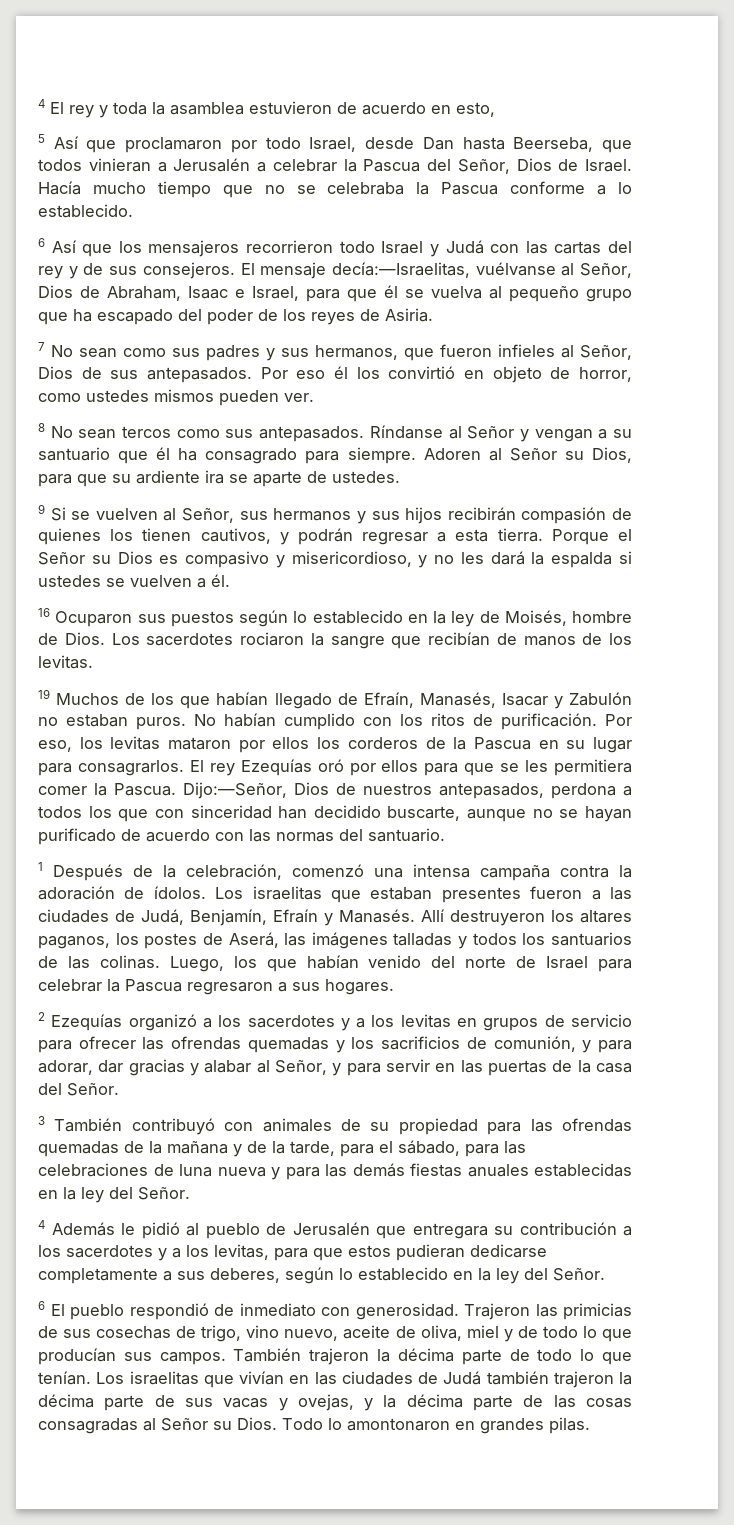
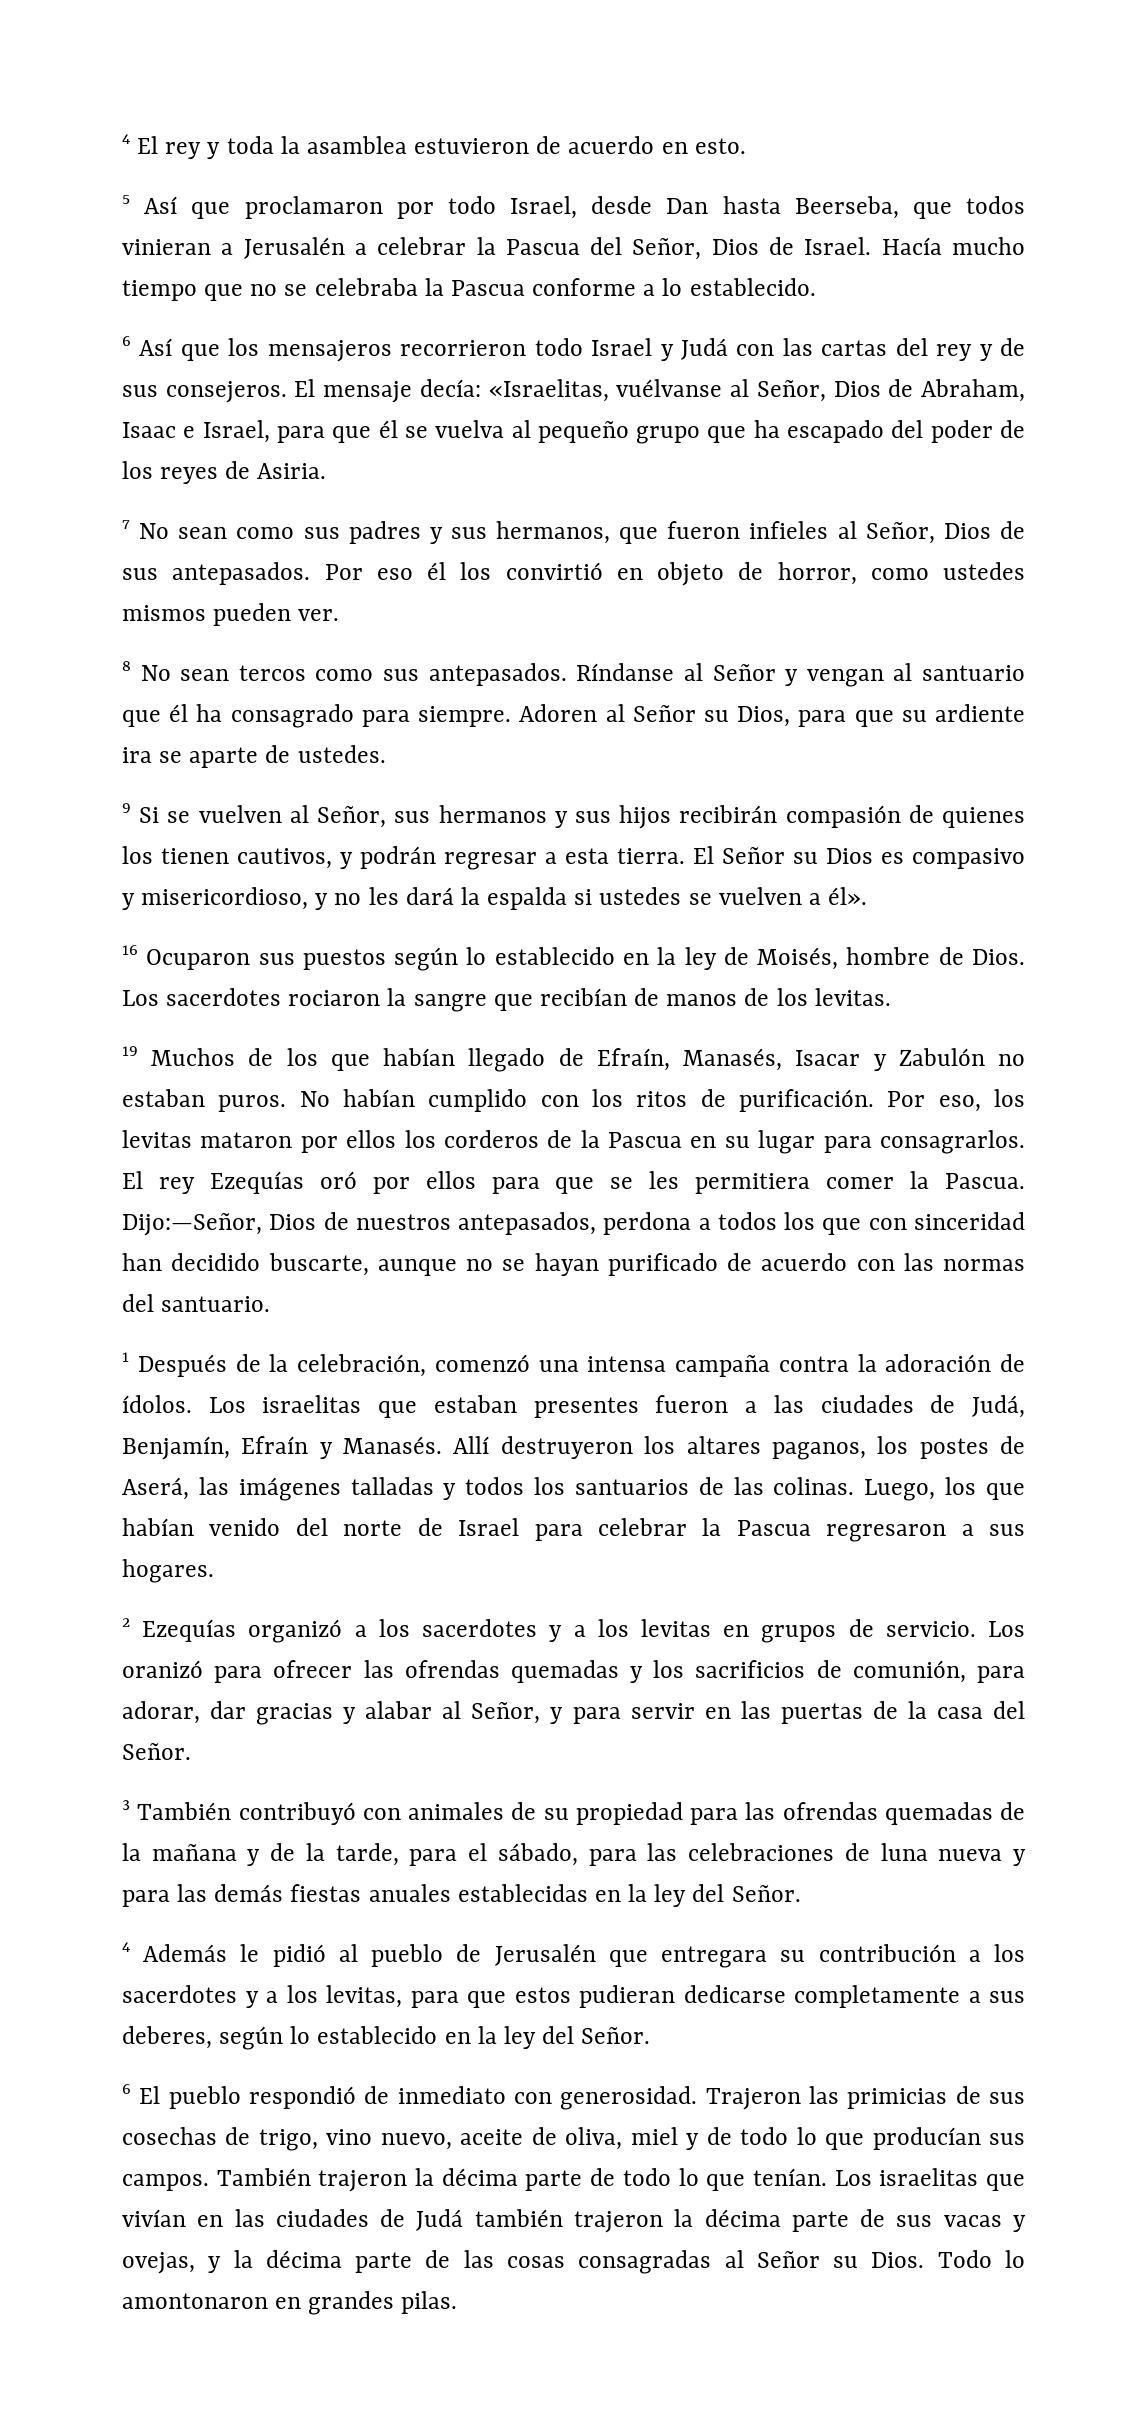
- 4 El rey y toda la asamblea estuvieron de acuerdo en esto,
+ 4 El rey y toda la asamblea estuvieron de acuerdo en esto.
- El mensaje decía:—Israelitas, vuélvanse al Señor, Dios de Abraham, Isaac e Israel, para que él se vuelva al pequeño grupo que ha escapado del poder de los reyes de Asiria.
+ El mensaje decía: «Israelitas, vuélvanse al Señor, Dios de Abraham, Isaac e Israel, para que él se vuelva al pequeño grupo que ha escapado del poder de los reyes de Asiria.
- Ríndanse al Señor y vengan a su santuario que él ha consagrado para siempre.
+ Ríndanse al Señor y vengan al santuario que él ha consagrado para siempre.
- Porque el Señor su Dios es compasivo y misericordioso, y no les dará la espalda si ustedes se vuelven a él.
+ El Señor su Dios es compasivo y misericordioso, y no les dará la espalda si ustedes se vuelven a él».
- 2 Ezequías organizó a los sacerdotes y a los levitas en grupos de servicio para ofrecer las ofrendas quemadas y los sacrificios de comunión, y para adorar, dar gracias y alabar al Señor, y para servir en las puertas de la casa del Señor.
+ 2 Ezequías organizó a los sacerdotes y a los levitas en grupos de servicio. Los oranizó para ofrecer las ofrendas quemadas y los sacrificios de comunión, para adorar, dar gracias y alabar al Señor, y para servir en las puertas de la casa del Señor.

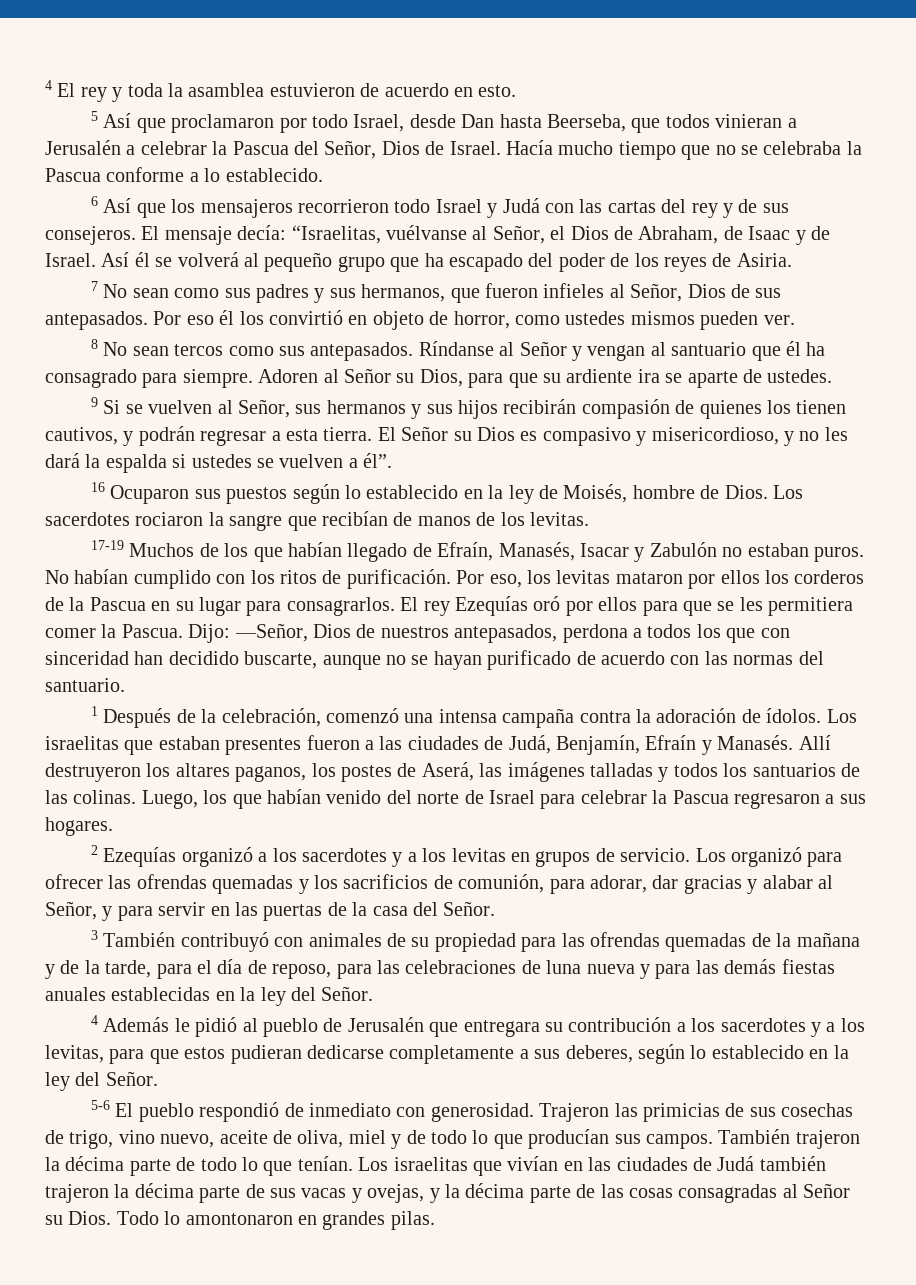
- El mensaje decía: «Israelitas, vuélvanse al Señor, Dios de Abraham, Isaac e Israel, para que él se vuelva al pequeño grupo que ha escapado del poder de los reyes de Asiria.
+ El mensaje decía: “Israelitas, vuélvanse al Señor, el Dios de Abraham, de Isaac y de Israel. Así él se volverá al pequeño grupo que ha escapado del poder de los reyes de Asiria.
- El Señor su Dios es compasivo y misericordioso, y no les dará la espalda si ustedes se vuelven a él».
+ El Señor su Dios es compasivo y misericordioso, y no les dará la espalda si ustedes se vuelven a él”.
- 19 Muchos de los que habían llegado de Efraín, Manasés, Isacar y Zabulón no estaban puros.
+ 17-19 Muchos de los que habían llegado de Efraín, Manasés, Isacar y Zabulón no estaban puros.
- Dijo:—Señor, Dios de nuestros antepasados, perdona a todos los que con sinceridad han decidido buscarte, aunque no se hayan purificado de acuerdo con las normas del santuario.
+ Dijo: —Señor, Dios de nuestros antepasados, perdona a todos los que con sinceridad han decidido buscarte, aunque no se hayan purificado de acuerdo con las normas del santuario.
- Los oranizó para ofrecer las ofrendas quemadas y los sacrificios de comunión, para adorar, dar gracias y alabar al Señor, y para servir en las puertas de la casa del Señor.
+ Los organizó para ofrecer las ofrendas quemadas y los sacrificios de comunión, para adorar, dar gracias y alabar al Señor, y para servir en las puertas de la casa del Señor.
- 3 También contribuyó con animales de su propiedad para las ofrendas quemadas de la mañana y de la tarde, para el sábado, para las celebraciones de luna nueva y para las demás fiestas anuales establecidas en la ley del Señor.
+ 3 También contribuyó con animales de su propiedad para las ofrendas quemadas de la mañana y de la tarde, para el día de reposo, para las celebraciones de luna nueva y para las demás fiestas anuales establecidas en la ley del Señor.
- 6 El pueblo respondió de inmediato con generosidad.
+ 5-6 El pueblo respondió de inmediato con generosidad.

